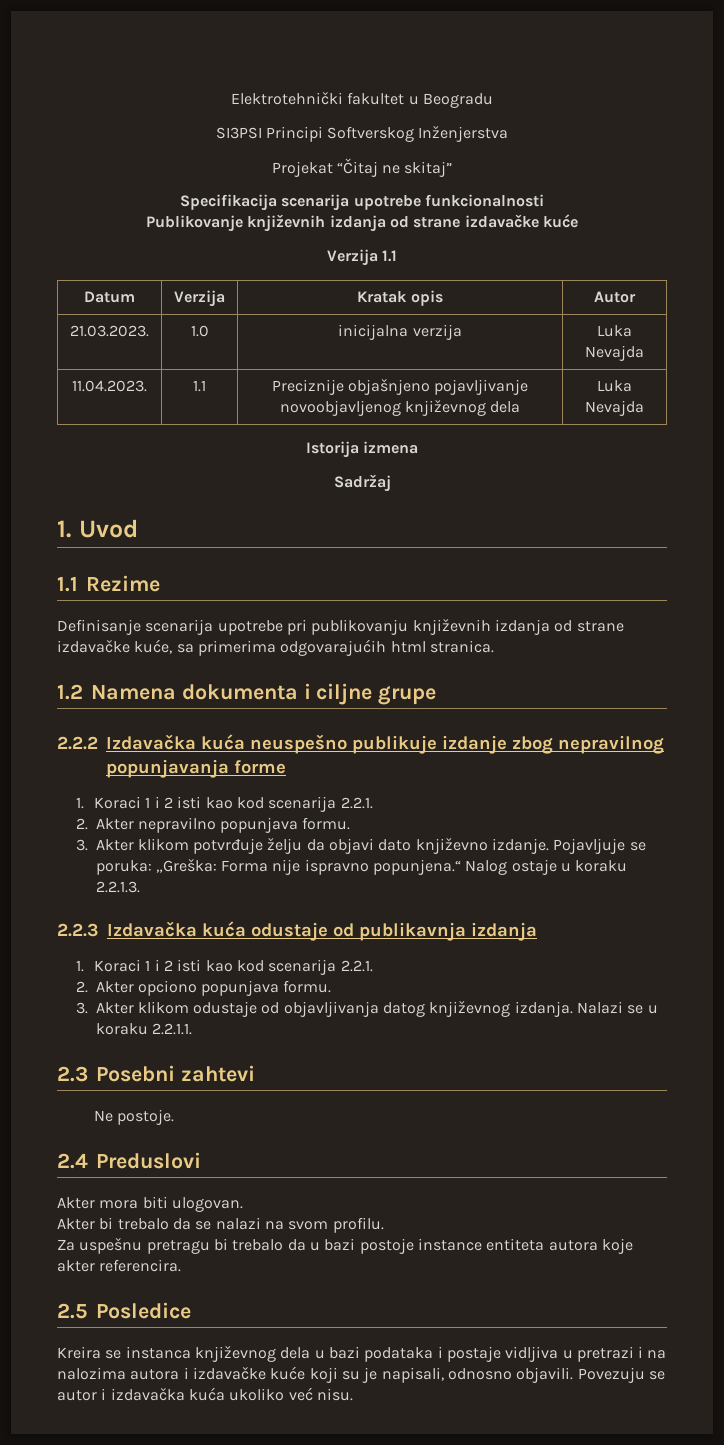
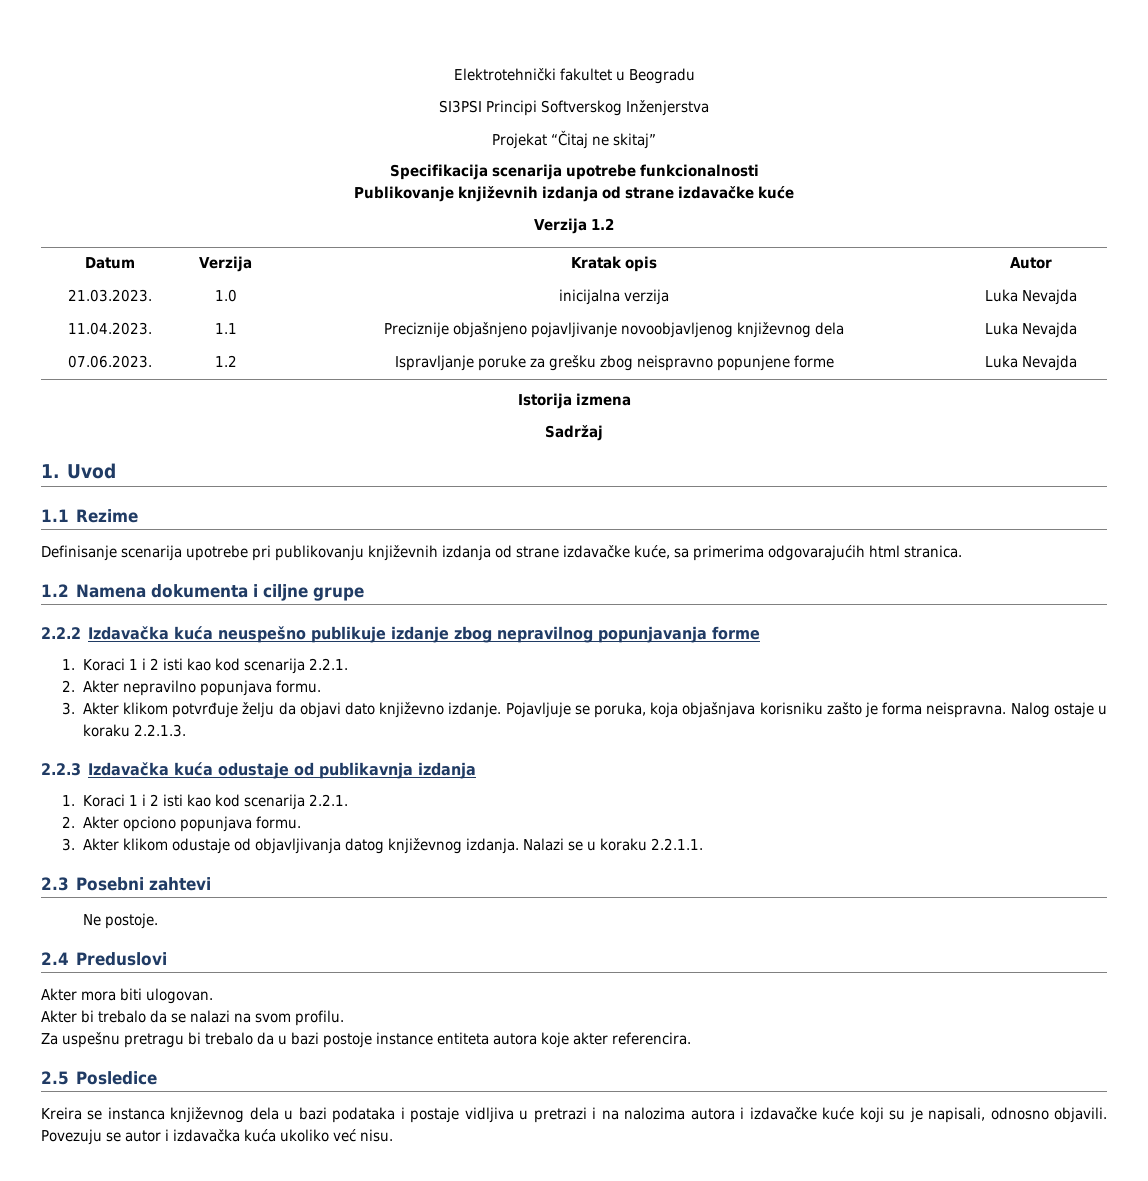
- Verzija 1.1
+ Verzija 1.2
+ 07.06.2023. | 1.2 | Ispravljanje poruke za grešku zbog neispravno popunjene forme | Luka Nevajda
- Pojavljuje se poruka: „Greška: Forma nije ispravno popunjena.“ Nalog ostaje u koraku 2.2.1.3.
+ Pojavljuje se poruka, koja objašnjava korisniku zašto je forma neispravna. Nalog ostaje u koraku 2.2.1.3.

